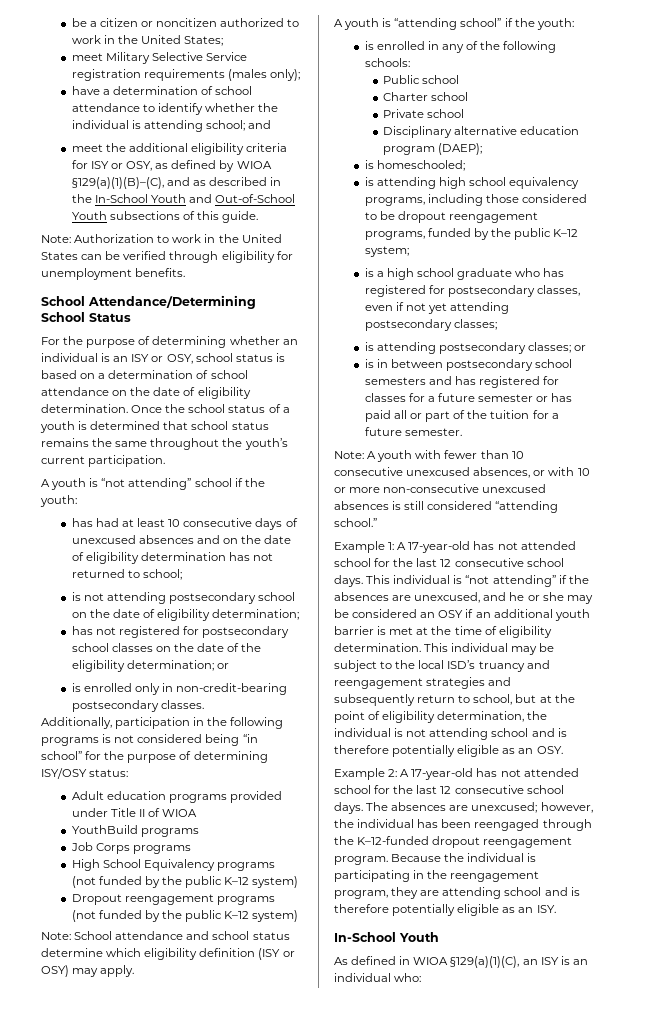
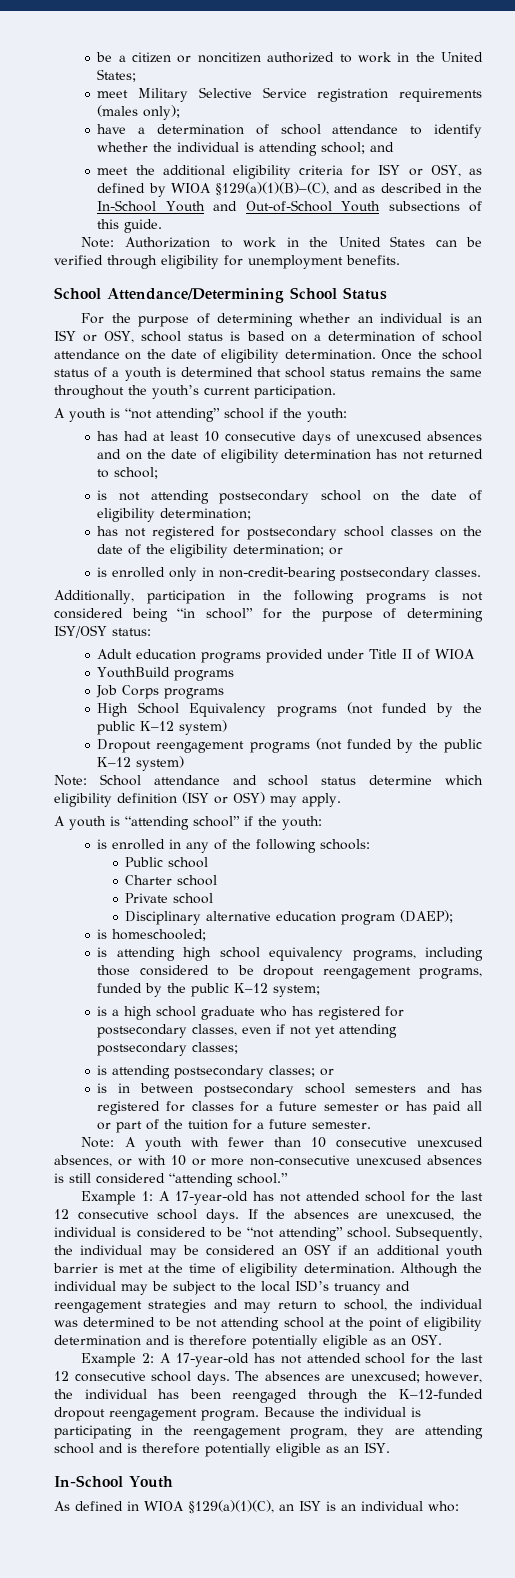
- This individual is “not attending” if the absences are unexcused, and he or she may be considered an OSY if an additional youth barrier is met at the time of eligibility determination.
+ If the absences are unexcused, the individual is considered to be “not attending” school. Subsequently, the individual may be considered an OSY if an additional youth barrier is met at the time of eligibility determination.
- This individual may be subject to the local ISD’s truancy and reengagement strategies and subsequently return to school, but at the point of eligibility determination, the individual is not attending school and is therefore potentially eligible as an OSY.
+ Although the individual may be subject to the local ISD’s truancy and reengagement strategies and may return to school, the individual was determined to be not attending school at the point of eligibility determination and is therefore potentially eligible as an OSY.

